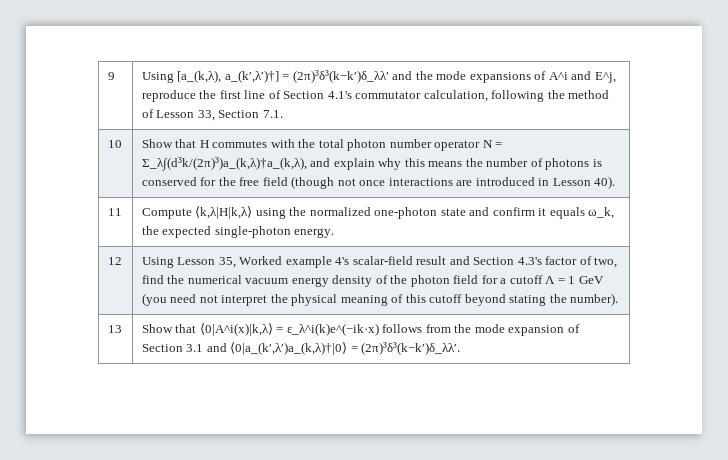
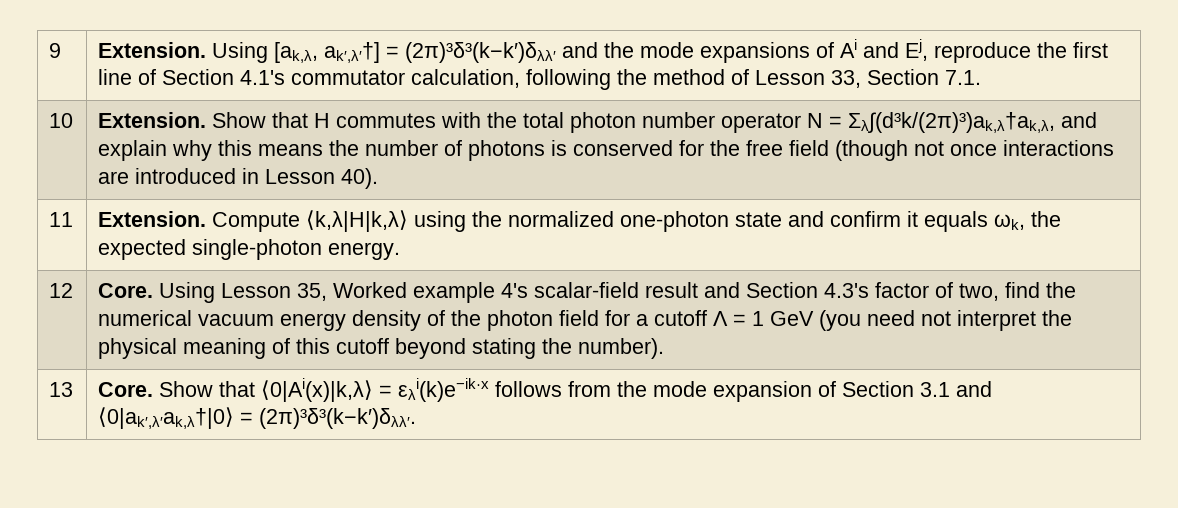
- 9 | Using [a_(k,λ), a_(k′,λ′)†] = (2π)³δ³(k−k′)δ_λλ′ and the mode expansions of A^i and E^j, reproduce the first line of Section 4.1's commutator calculation, following the method of Lesson 33, Section 7.1.
+ 9 | Extension. Using [ak,λ, ak′,λ′†] = (2π)³δ³(k−k′)δλλ′ and the mode expansions of Ai and Ej, reproduce the first line of Section 4.1's commutator calculation, following the method of Lesson 33, Section 7.1.
- 10 | Show that H commutes with the total photon number operator N = Σ_λ∫(d³k/(2π)³)a_(k,λ)†a_(k,λ), and explain why this means the number of photons is conserved for the free field (though not once interactions are introduced in Lesson 40).
+ 10 | Extension. Show that H commutes with the total photon number operator N = Σλ∫(d³k/(2π)³)ak,λ†ak,λ, and explain why this means the number of photons is conserved for the free field (though not once interactions are introduced in Lesson 40).
- 11 | Compute ⟨k,λ|H|k,λ⟩ using the normalized one-photon state and confirm it equals ω_k, the expected single-photon energy.
+ 11 | Extension. Compute ⟨k,λ|H|k,λ⟩ using the normalized one-photon state and confirm it equals ωk, the expected single-photon energy.
- 12 | Using Lesson 35, Worked example 4's scalar-field result and Section 4.3's factor of two, find the numerical vacuum energy density of the photon field for a cutoff Λ = 1 GeV (you need not interpret the physical meaning of this cutoff beyond stating the number).
+ 12 | Core. Using Lesson 35, Worked example 4's scalar-field result and Section 4.3's factor of two, find the numerical vacuum energy density of the photon field for a cutoff Λ = 1 GeV (you need not interpret the physical meaning of this cutoff beyond stating the number).
- 13 | Show that ⟨0|A^i(x)|k,λ⟩ = ε_λ^i(k)e^(−ik·x) follows from the mode expansion of Section 3.1 and ⟨0|a_(k′,λ′)a_(k,λ)†|0⟩ = (2π)³δ³(k−k′)δ_λλ′.
+ 13 | Core. Show that ⟨0|Ai(x)|k,λ⟩ = ελi(k)e−ik·x follows from the mode expansion of Section 3.1 and ⟨0|ak′,λ′ak,λ†|0⟩ = (2π)³δ³(k−k′)δλλ′.

